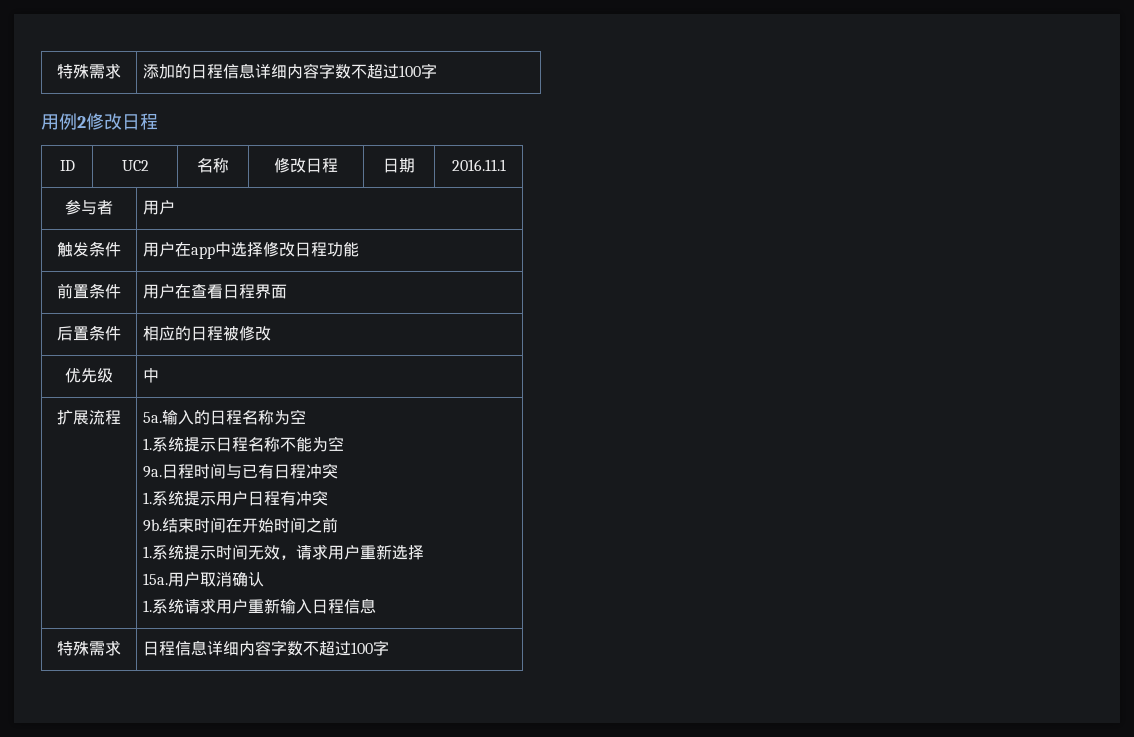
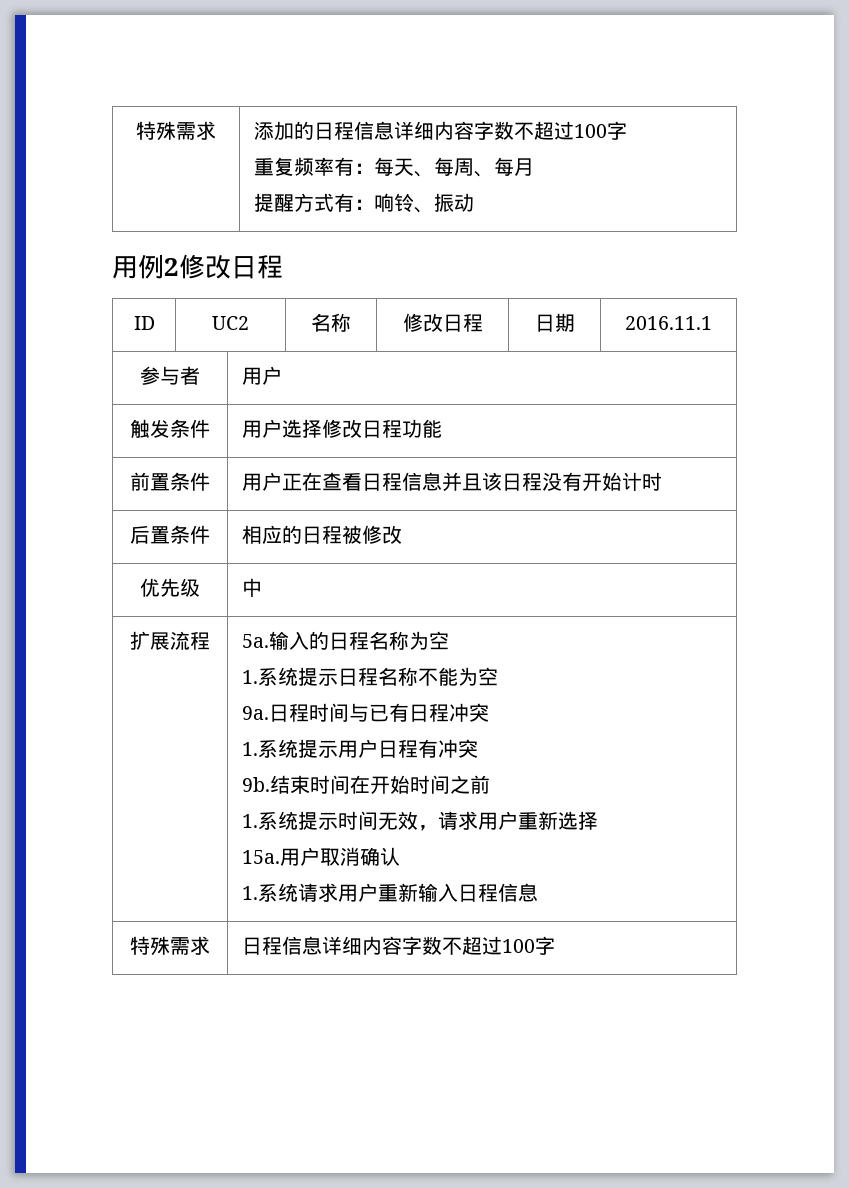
  特殊需求 | 添加的日程信息详细内容字数不超过100字
+ 重复频率有：每天、每周、每月
+ 提醒方式有：响铃、振动
- 触发条件 | 用户在app中选择修改日程功能
+ 触发条件 | 用户选择修改日程功能
- 前置条件 | 用户在查看日程界面
+ 前置条件 | 用户正在查看日程信息并且该日程没有开始计时

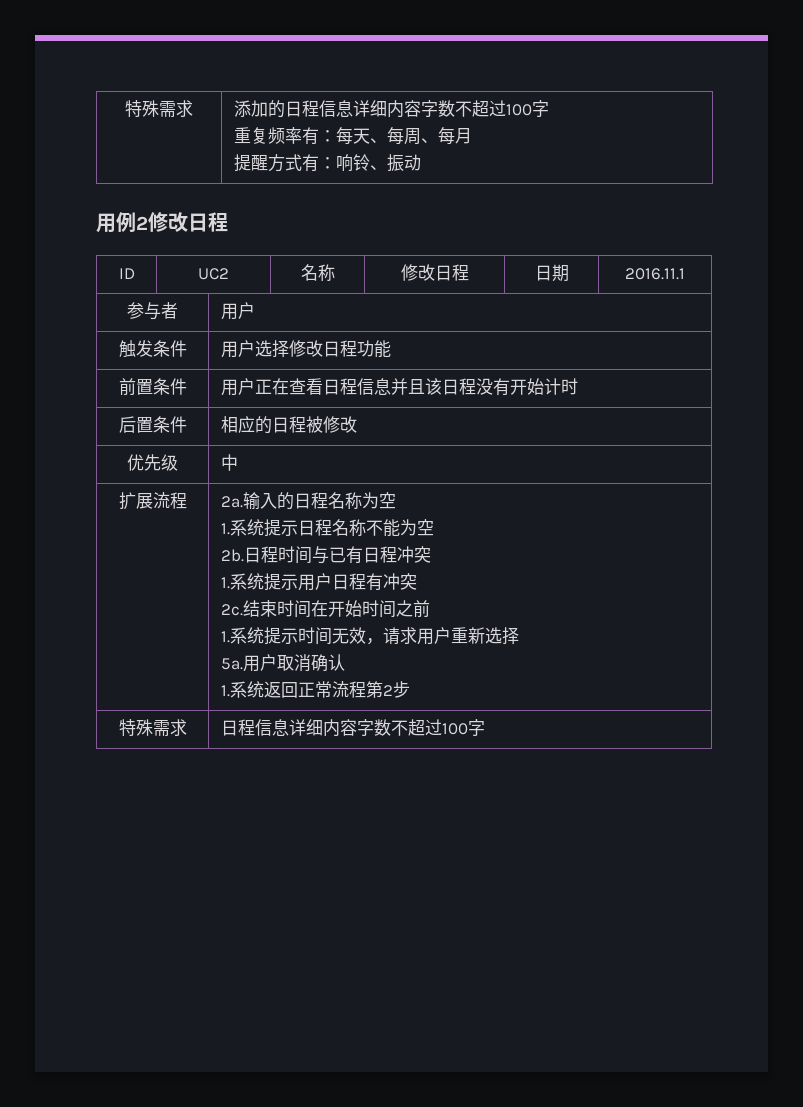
- 5a.
+ 2a.
- 9a.
+ 2b.
- 9b.
+ 2c.
- 15a.
+ 5a.
- 1.系统请求用户重新输入日程信息
+ 1.系统返回正常流程第2步

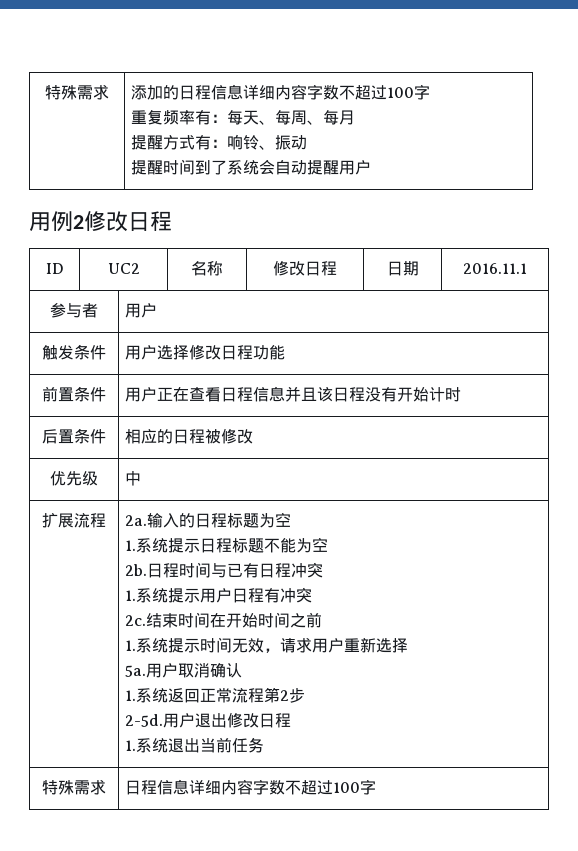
  特殊需求 | 添加的日程信息详细内容字数不超过100字
  重复频率有：每天、每周、每月
  提醒方式有：响铃、振动
+ 提醒时间到了系统会自动提醒用户
- 输入的日程名称为空
+ 输入的日程标题为空
- 1.系统提示日程名称不能为空
+ 1.系统提示日程标题不能为空
+ 2-5d.用户退出修改日程
+ 1.系统退出当前任务

